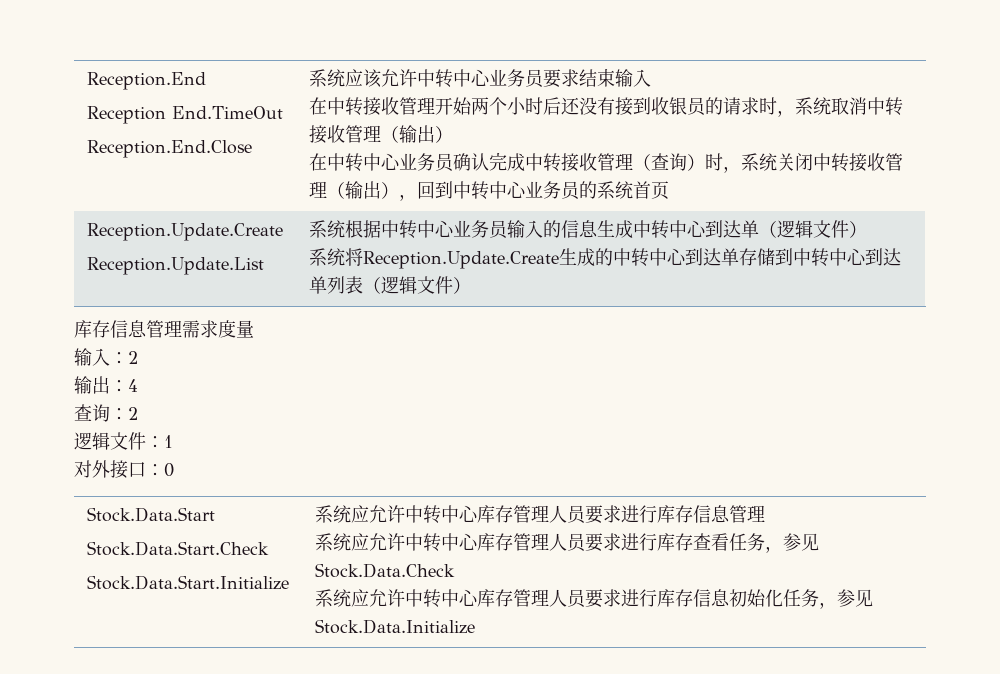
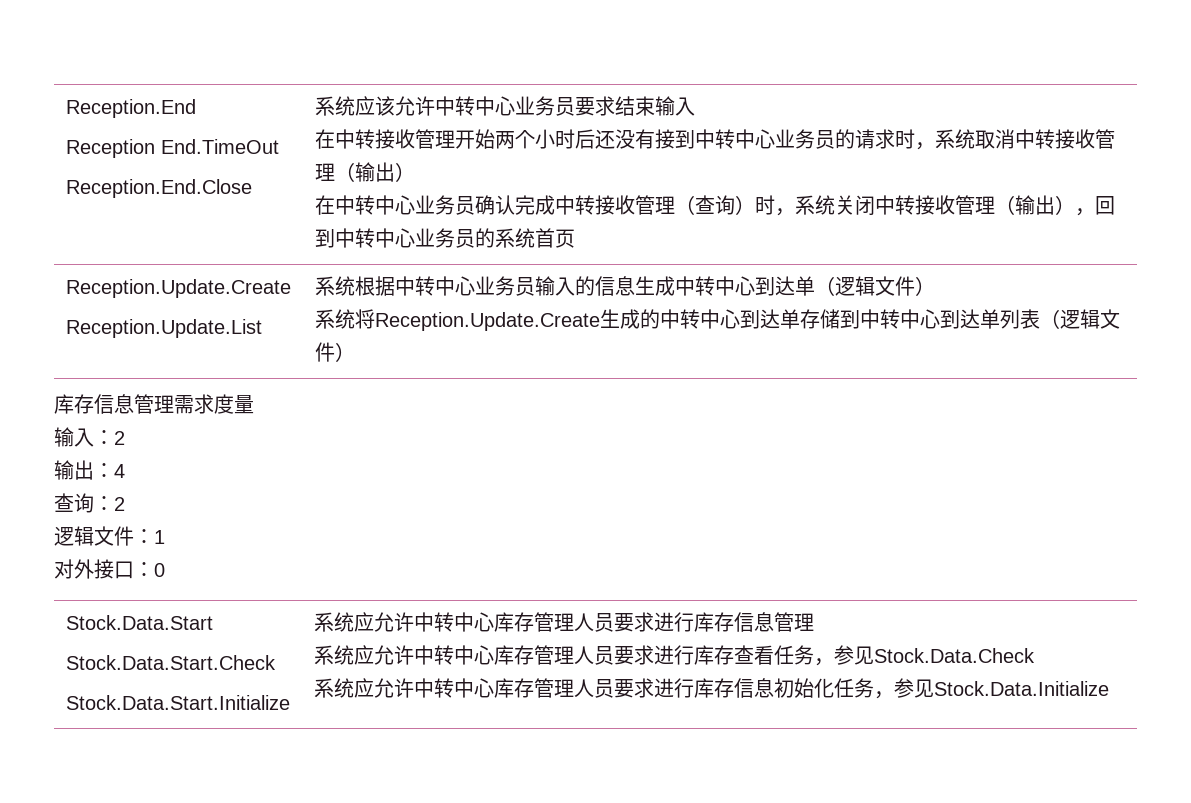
- 在中转接收管理开始两个小时后还没有接到收银员的请求时，系统取消中转接收管理（输出）
+ 在中转接收管理开始两个小时后还没有接到中转中心业务员的请求时，系统取消中转接收管理（输出）

